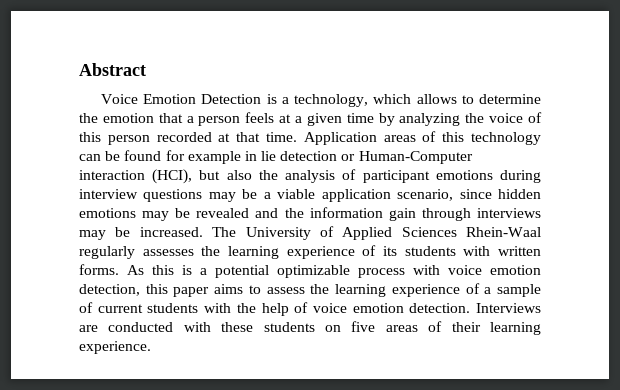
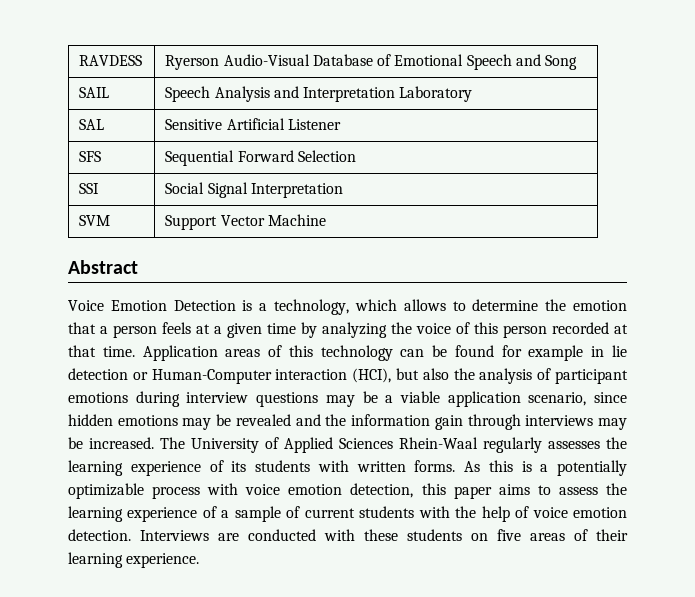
+ RAVDESS | Ryerson Audio-Visual Database of Emotional Speech and Song
+ SAIL | Speech Analysis and Interpretation Laboratory
+ SAL | Sensitive Artificial Listener
+ SFS | Sequential Forward Selection
+ SSI | Social Signal Interpretation
+ SVM | Support Vector Machine
- As this is a potential optimizable process with voice emotion detection, this paper aims to assess the learning experience of a sample of current students with the help of voice emotion detection.
+ As this is a potentially optimizable process with voice emotion detection, this paper aims to assess the learning experience of a sample of current students with the help of voice emotion detection.

